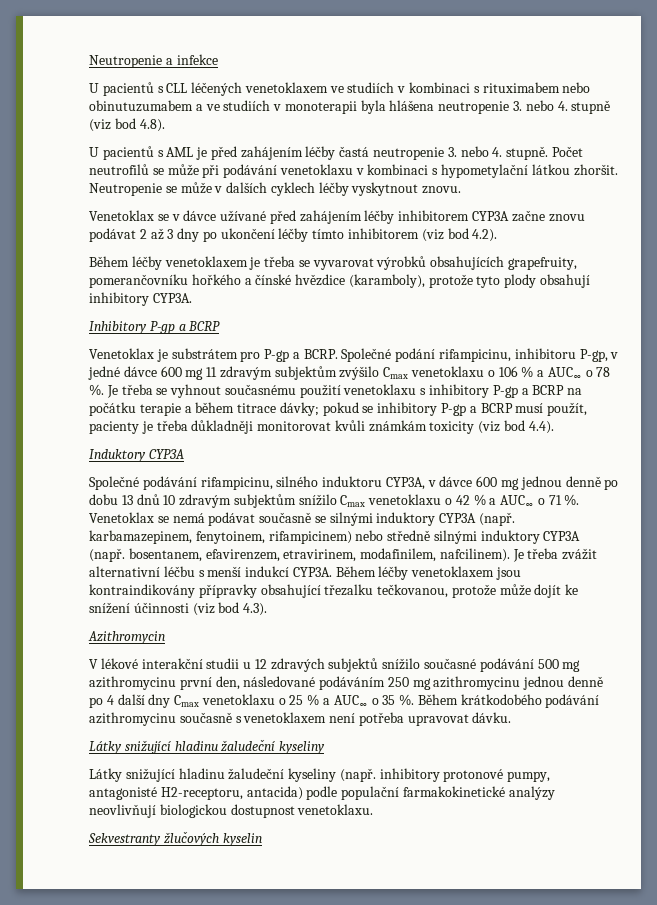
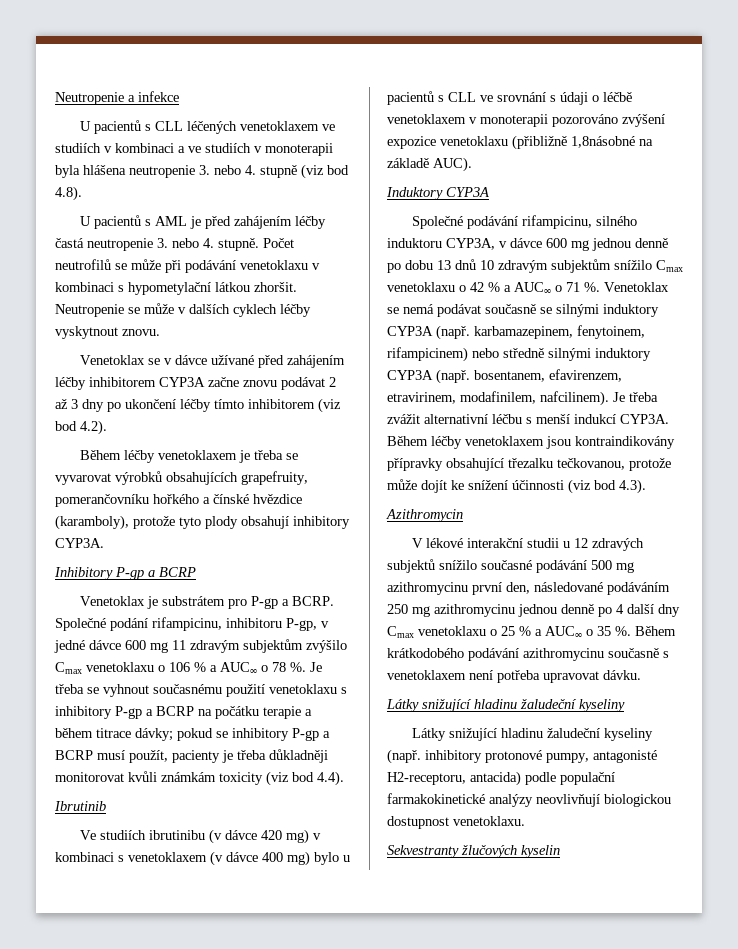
- U pacientů s CLL léčených venetoklaxem ve studiích v kombinaci s rituximabem nebo obinutuzumabem a ve studiích v monoterapii byla hlášena neutropenie 3. nebo 4. stupně (viz bod 4.8).
+ U pacientů s CLL léčených venetoklaxem ve studiích v kombinaci a ve studiích v monoterapii byla hlášena neutropenie 3. nebo 4. stupně (viz bod 4.8).
+ Ibrutinib
+ Ve studiích ibrutinibu (v dávce 420 mg) v kombinaci s venetoklaxem (v dávce 400 mg) bylo u pacientů s CLL ve srovnání s údaji o léčbě venetoklaxem v monoterapii pozorováno zvýšení expozice venetoklaxu (přibližně 1,8násobné na základě AUC).

